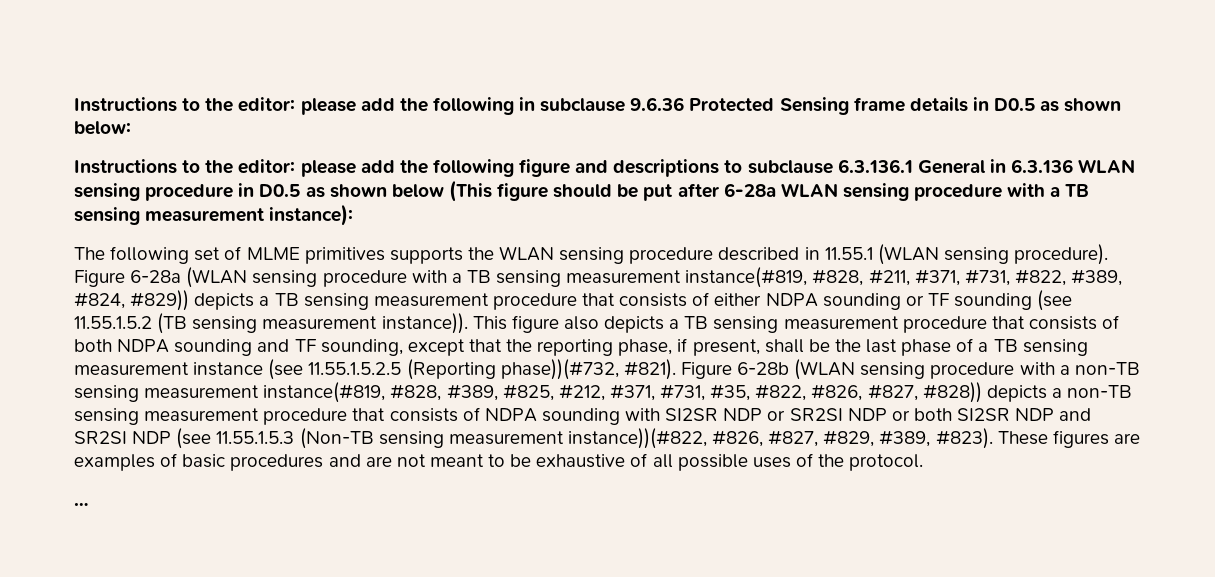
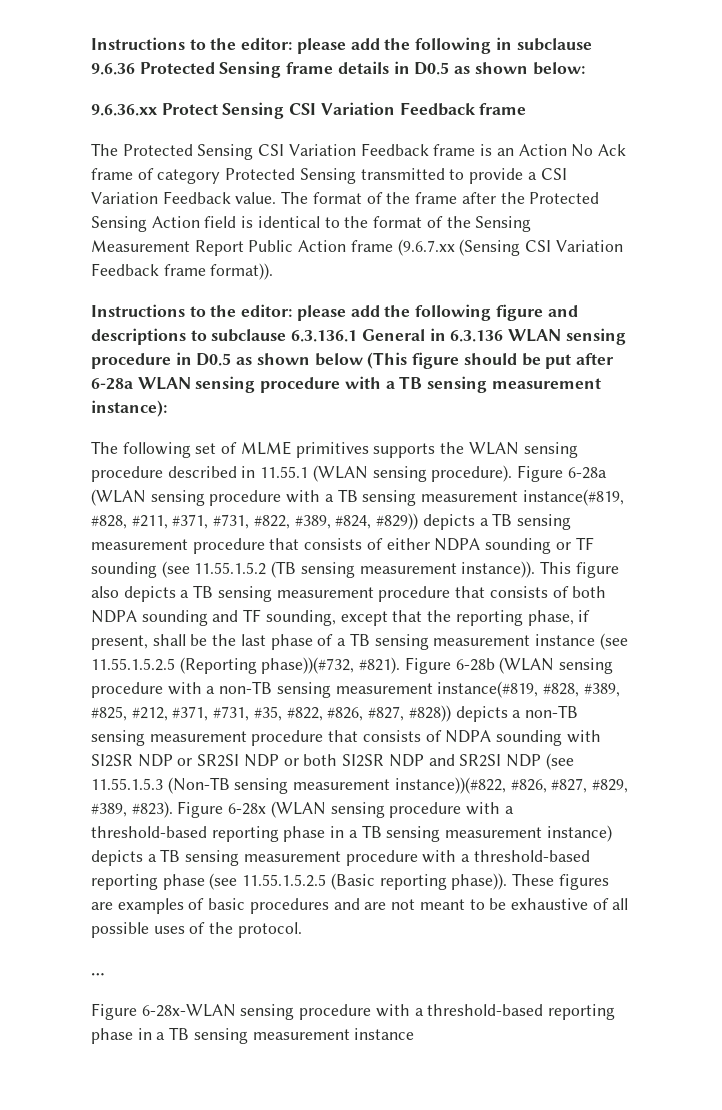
+ 9.6.36.xx Protect Sensing CSI Variation Feedback frame
+ The Protected Sensing CSI Variation Feedback frame is an Action No Ack frame of category Protected Sensing transmitted to provide a CSI Variation Feedback value. The format of the frame after the Protected Sensing Action field is identical to the format of the Sensing Measurement Report Public Action frame (9.6.7.xx (Sensing CSI Variation Feedback frame format)).
+ Figure 6-28x (WLAN sensing procedure with a threshold-based reporting phase in a TB sensing measurement instance) depicts a TB sensing measurement procedure with a threshold-based reporting phase (see 11.55.1.5.2.5 (Basic reporting phase)).
+ Figure 6-28x-WLAN sensing procedure with a threshold-based reporting phase in a TB sensing measurement instance

